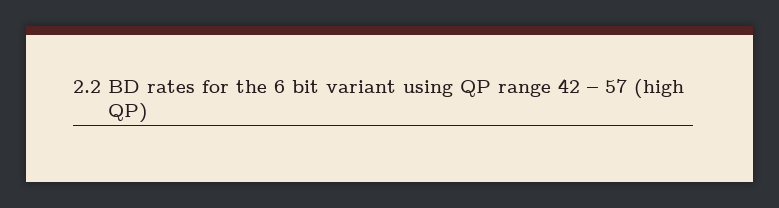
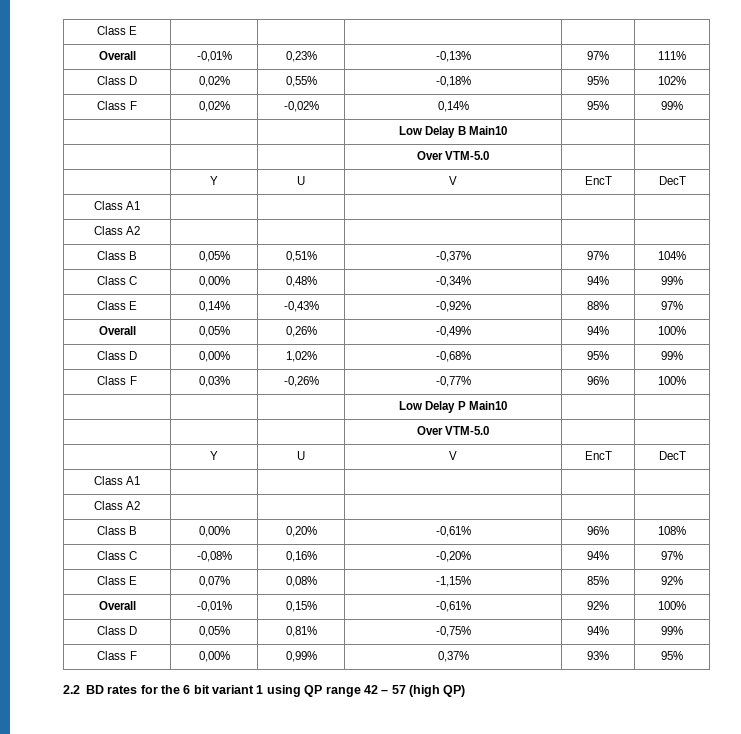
+ Class E | | | | |
+ Overall | -0,01% | 0,23% | -0,13% | 97% | 111%
+ Class D | 0,02% | 0,55% | -0,18% | 95% | 102%
+ Class F | 0,02% | -0,02% | 0,14% | 95% | 99%
+ | | | Low Delay B Main10 | |
+ | | | Over VTM-5.0 | |
+ | Y | U | V | EncT | DecT
+ Class A1 | | | | |
+ Class A2 | | | | |
+ Class B | 0,05% | 0,51% | -0,37% | 97% | 104%
+ Class C | 0,00% | 0,48% | -0,34% | 94% | 99%
+ Class E | 0,14% | -0,43% | -0,92% | 88% | 97%
+ Overall | 0,05% | 0,26% | -0,49% | 94% | 100%
+ Class D | 0,00% | 1,02% | -0,68% | 95% | 99%
+ Class F | 0,03% | -0,26% | -0,77% | 96% | 100%
+ | | | Low Delay P Main10 | |
+ | | | Over VTM-5.0 | |
+ | Y | U | V | EncT | DecT
+ Class A1 | | | | |
+ Class A2 | | | | |
+ Class B | 0,00% | 0,20% | -0,61% | 96% | 108%
+ Class C | -0,08% | 0,16% | -0,20% | 94% | 97%
+ Class E | 0,07% | 0,08% | -1,15% | 85% | 92%
+ Overall | -0,01% | 0,15% | -0,61% | 92% | 100%
+ Class D | 0,05% | 0,81% | -0,75% | 94% | 99%
+ Class F | 0,00% | 0,99% | 0,37% | 93% | 95%
- 2.2 BD rates for the 6 bit variant using QP range 42 – 57 (high QP)
+ 2.2 BD rates for the 6 bit variant 1 using QP range 42 – 57 (high QP)

